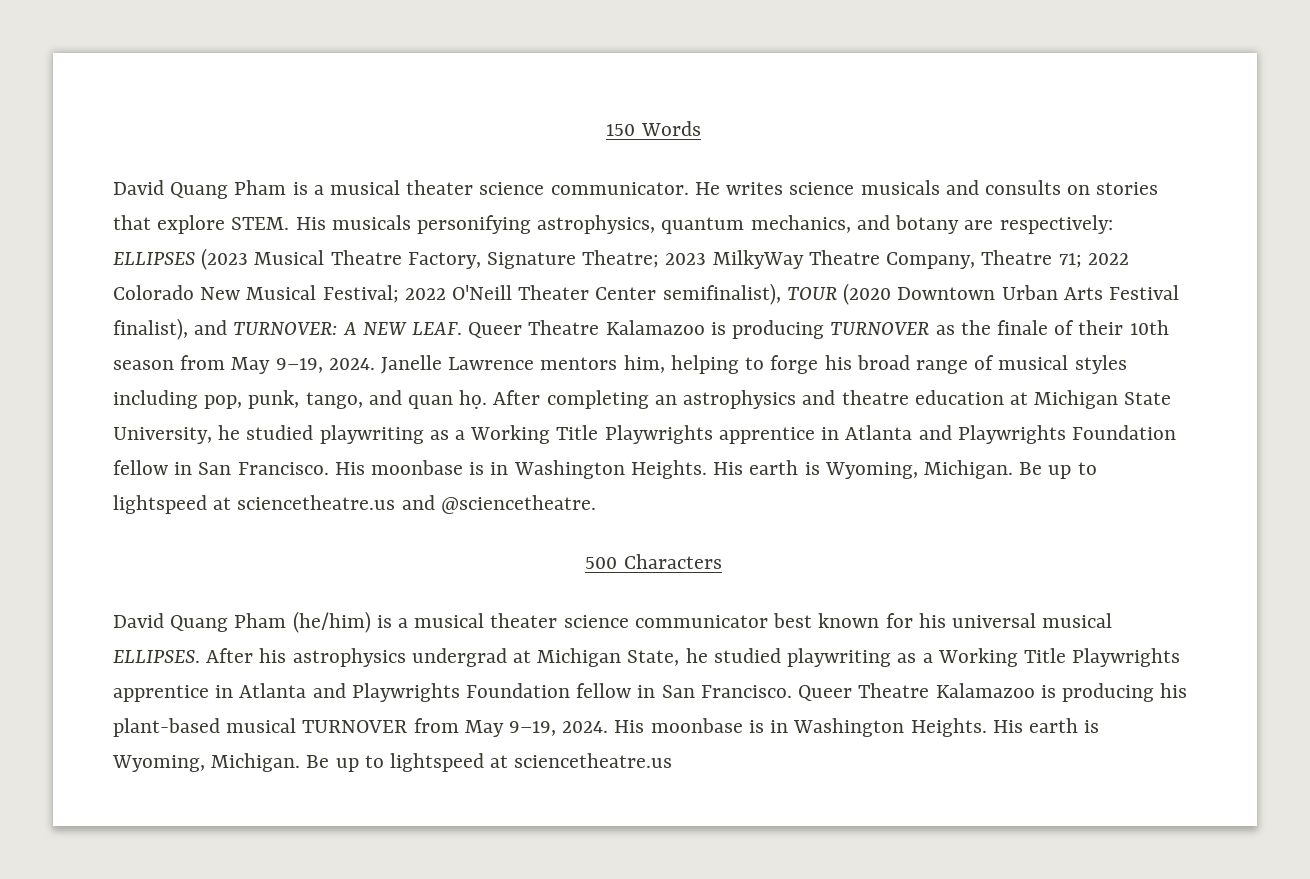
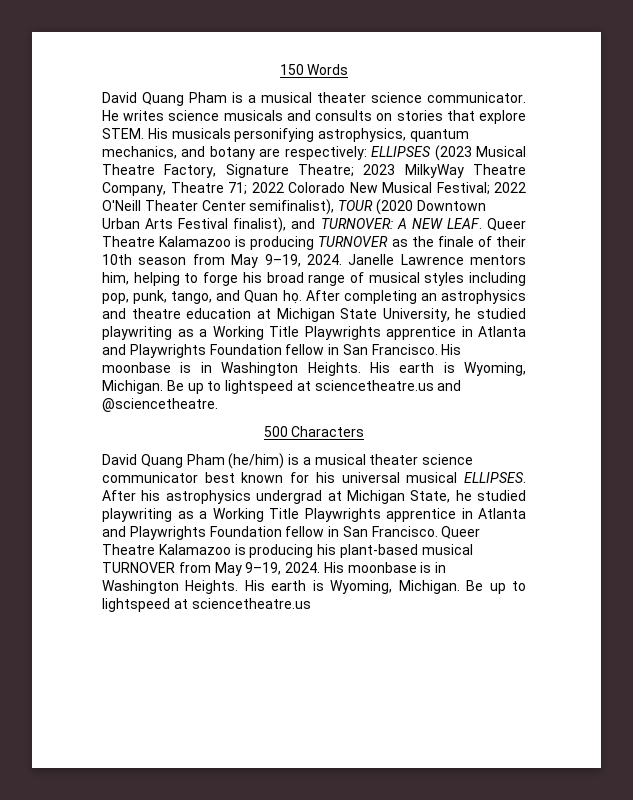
- Janelle Lawrence mentors him, helping to forge his broad range of musical styles including pop, punk, tango, and quan họ.
+ Janelle Lawrence mentors him, helping to forge his broad range of musical styles including pop, punk, tango, and Quan họ.

